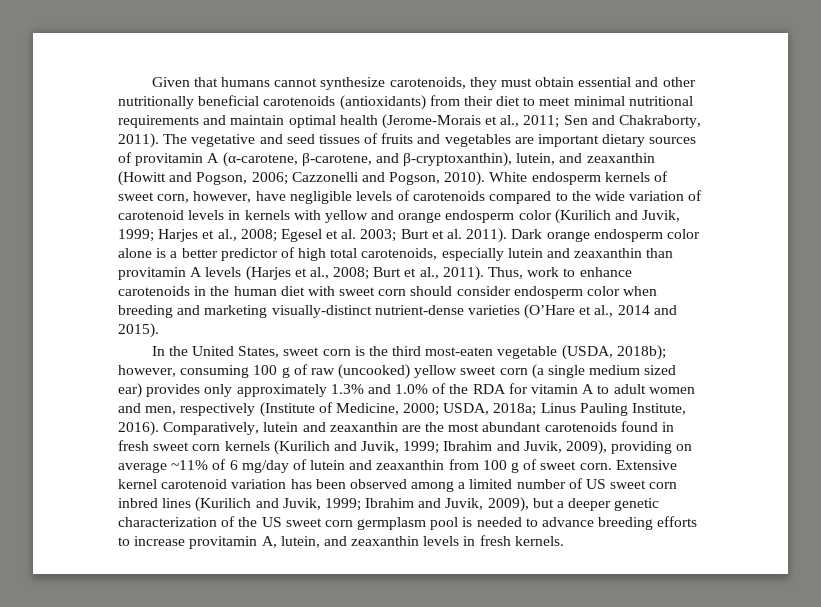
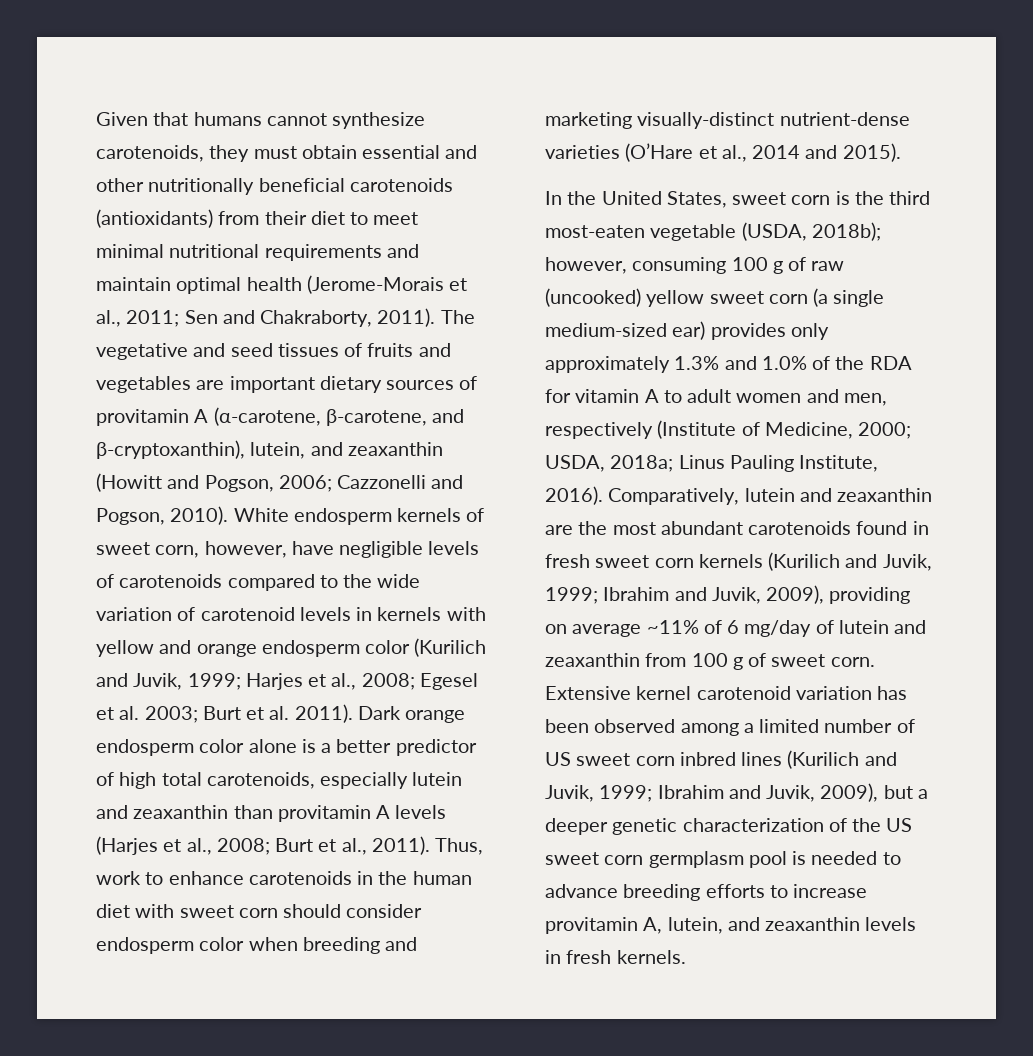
- In the United States, sweet corn is the third most-eaten vegetable (USDA, 2018b); however, consuming 100 g of raw (uncooked) yellow sweet corn (a single medium sized ear) provides only approximately 1.3% and 1.0% of the RDA for vitamin A to adult women and men, respectively (Institute of Medicine, 2000; USDA, 2018a; Linus Pauling Institute, 2016).
+ In the United States, sweet corn is the third most-eaten vegetable (USDA, 2018b); however, consuming 100 g of raw (uncooked) yellow sweet corn (a single medium-sized ear) provides only approximately 1.3% and 1.0% of the RDA for vitamin A to adult women and men, respectively (Institute of Medicine, 2000; USDA, 2018a; Linus Pauling Institute, 2016).

